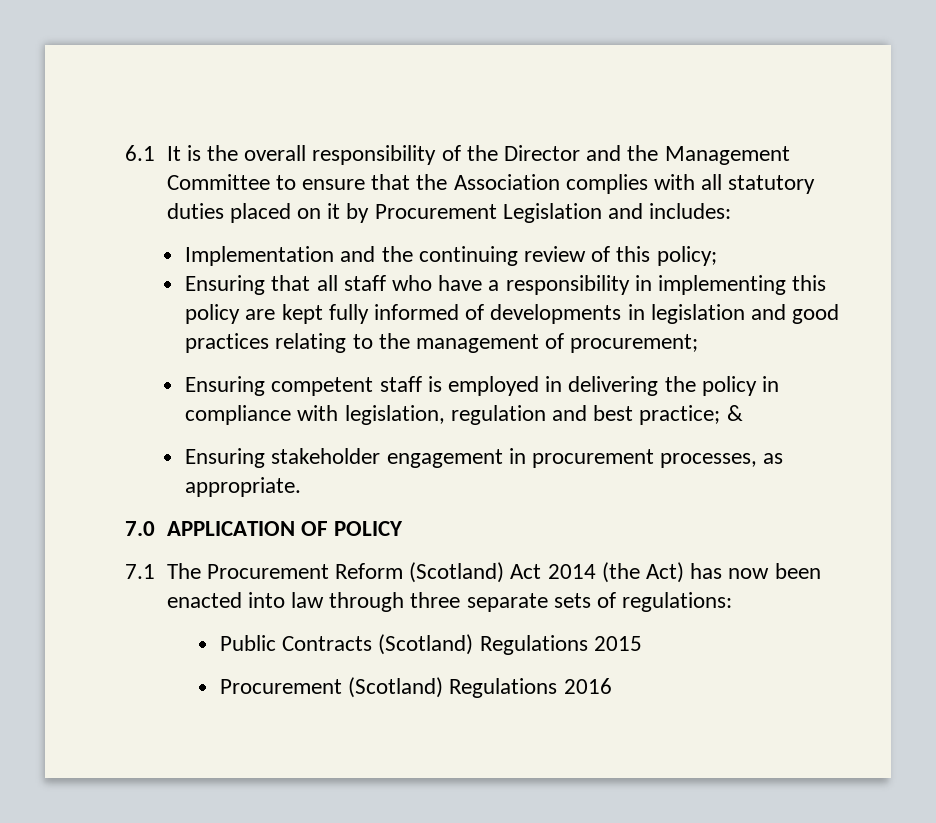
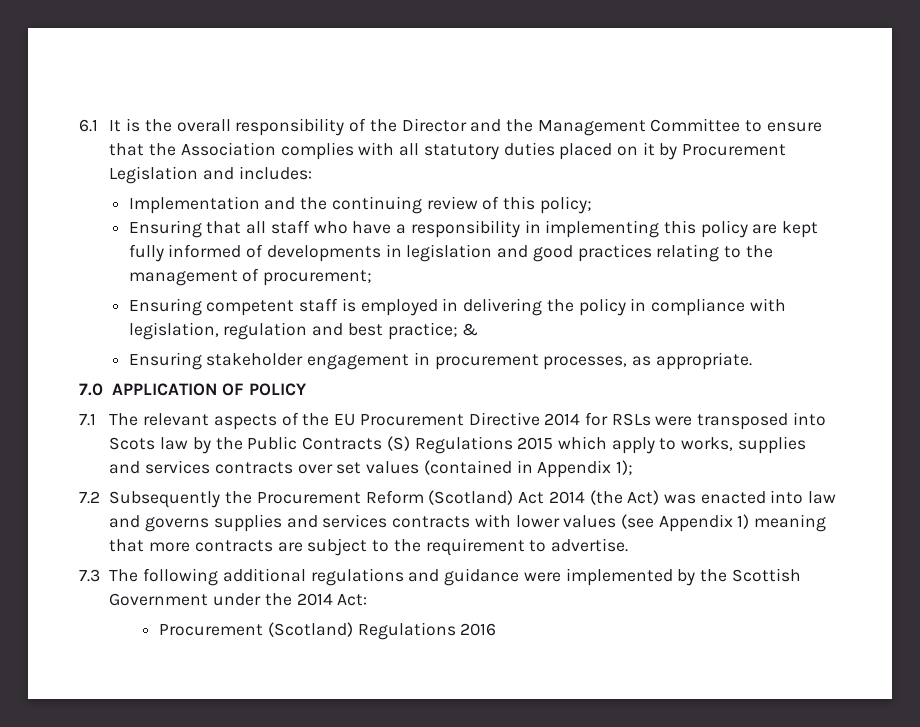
- 7.1 The Procurement Reform (Scotland) Act 2014 (the Act) has now been enacted into law through three separate sets of regulations:
- Public Contracts (Scotland) Regulations 2015
+ 7.1 The relevant aspects of the EU Procurement Directive 2014 for RSLs were transposed into Scots law by the Public Contracts (S) Regulations 2015 which apply to works, supplies and services contracts over set values (contained in Appendix 1);
+ 7.2 Subsequently the Procurement Reform (Scotland) Act 2014 (the Act) was enacted into law and governs supplies and services contracts with lower values (see Appendix 1) meaning that more contracts are subject to the requirement to advertise.
+ 7.3 The following additional regulations and guidance were implemented by the Scottish Government under the 2014 Act:

